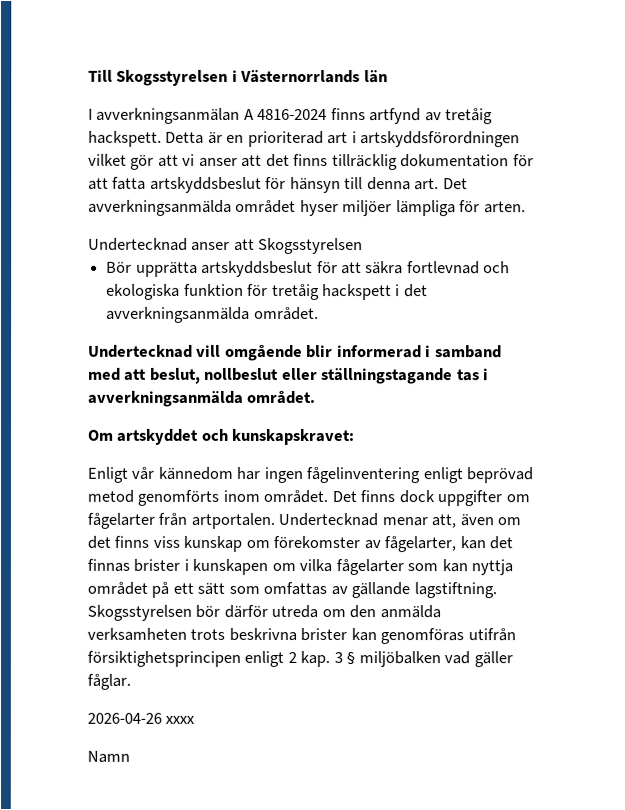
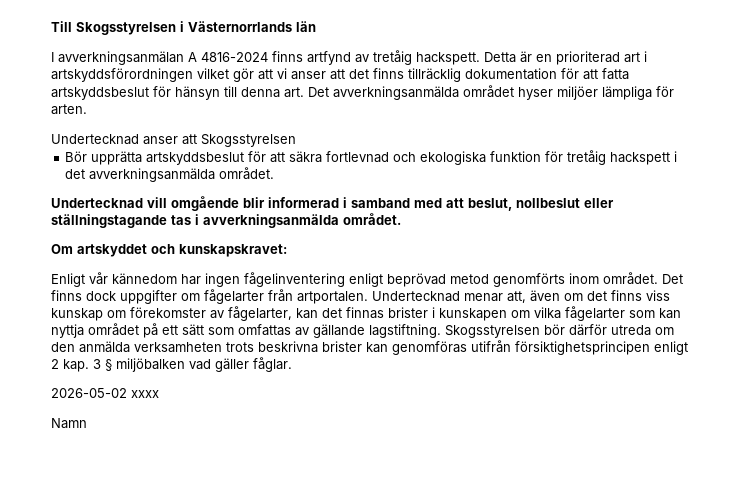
- 2026-04-26 xxxx
+ 2026-05-02 xxxx

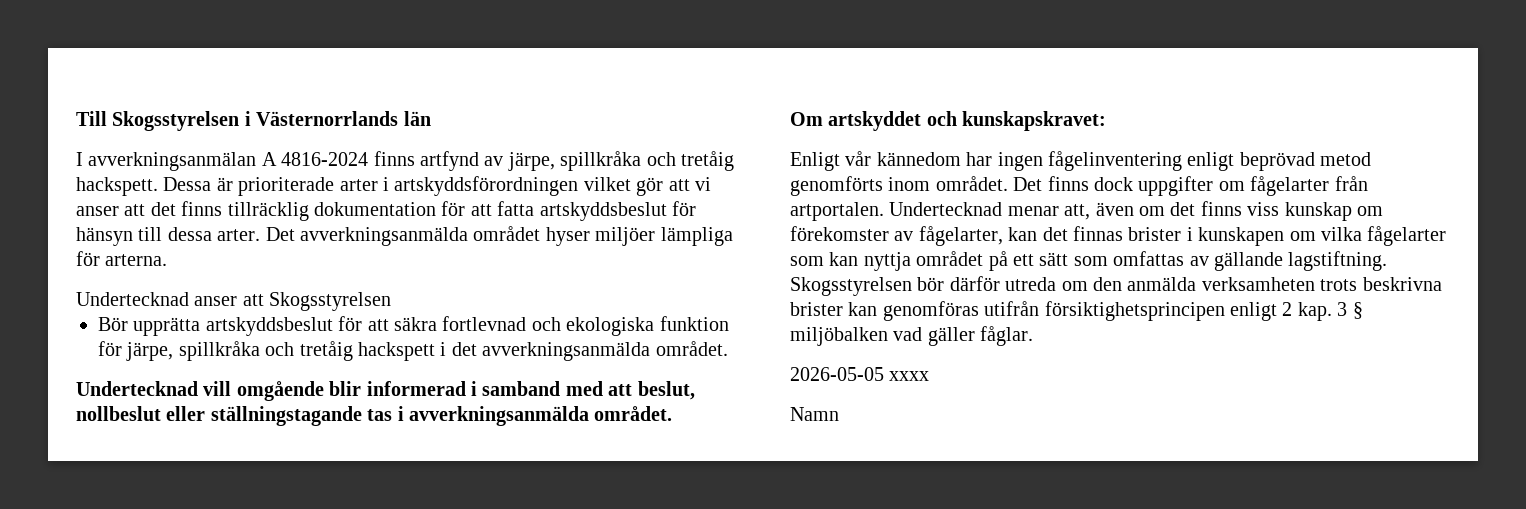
- I avverkningsanmälan A 4816-2024 finns artfynd av tretåig hackspett. Detta är en prioriterad art i artskyddsförordningen vilket gör att vi anser att det finns tillräcklig dokumentation för att fatta artskyddsbeslut för hänsyn till denna art. Det avverkningsanmälda området hyser miljöer lämpliga för arten.
+ I avverkningsanmälan A 4816-2024 finns artfynd av järpe, spillkråka och tretåig hackspett. Dessa är prioriterade arter i artskyddsförordningen vilket gör att vi anser att det finns tillräcklig dokumentation för att fatta artskyddsbeslut för hänsyn till dessa arter. Det avverkningsanmälda området hyser miljöer lämpliga för arterna.
- Bör upprätta artskyddsbeslut för att säkra fortlevnad och ekologiska funktion för tretåig hackspett i det avverkningsanmälda området.
+ Bör upprätta artskyddsbeslut för att säkra fortlevnad och ekologiska funktion för järpe, spillkråka och tretåig hackspett i det avverkningsanmälda området.
- 2026-05-02 xxxx
+ 2026-05-05 xxxx

